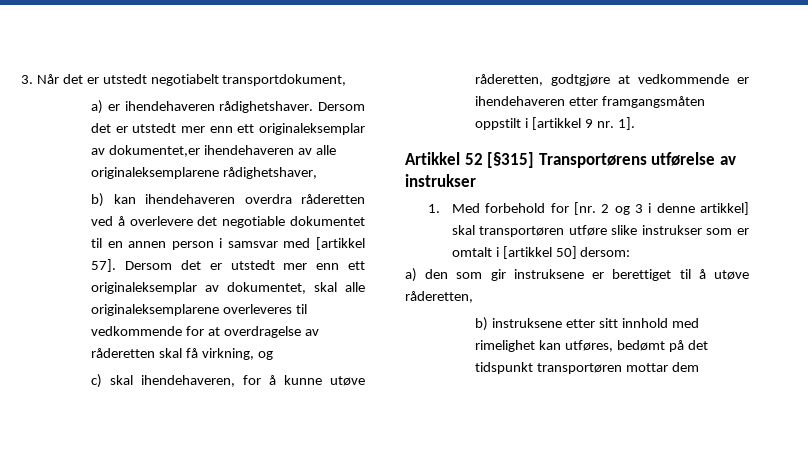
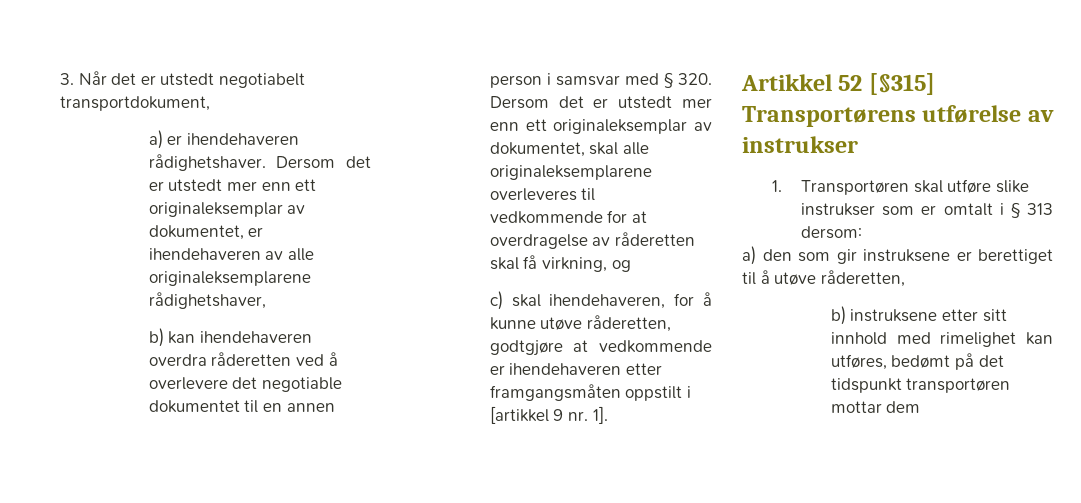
- Dersom det er utstedt mer enn ett originaleksemplar av dokumentet,er ihendehaveren av alle originaleksemplarene rådighetshaver,
+ Dersom det er utstedt mer enn ett originaleksemplar av dokumentet, er ihendehaveren av alle originaleksemplarene rådighetshaver,
- b) kan ihendehaveren overdra råderetten ved å overlevere det negotiable dokumentet til en annen person i samsvar med [artikkel 57]. Dersom det er utstedt mer enn ett originaleksemplar av dokumentet, skal alle originaleksemplarene overleveres til vedkommende for at overdragelse av råderetten skal få virkning, og
+ b) kan ihendehaveren overdra råderetten ved å overlevere det negotiable dokumentet til en annen person i samsvar med § 320. Dersom det er utstedt mer enn ett originaleksemplar av dokumentet, skal alle originaleksemplarene overleveres til vedkommende for at overdragelse av råderetten skal få virkning, og
- 1. Med forbehold for [nr. 2 og 3 i denne artikkel] skal transportøren utføre slike instrukser som er omtalt i [artikkel 50] dersom:
+ 1. Transportøren skal utføre slike instrukser som er omtalt i § 313 dersom:

